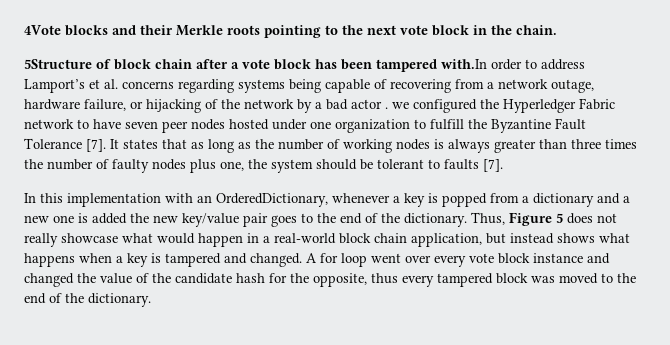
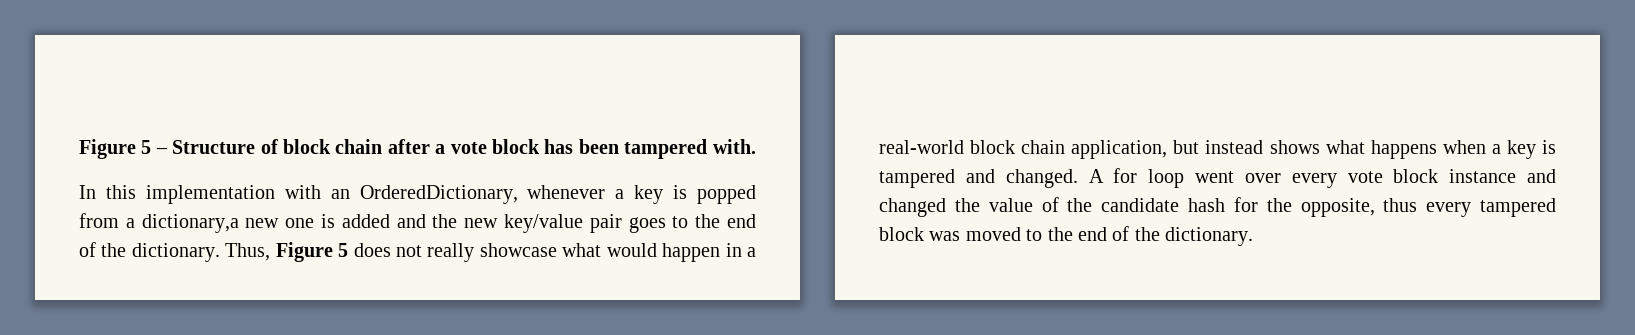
- 4Vote blocks and their Merkle roots pointing to the next vote block in the chain.
- 5Structure of block chain after a vote block has been tampered with.In order to address Lamport’s et al. concerns regarding systems being capable of recovering from a network outage, hardware failure, or hijacking of the network by a bad actor . we configured the Hyperledger Fabric network to have seven peer nodes hosted under one organization to fulfill the Byzantine Fault Tolerance [7]. It states that as long as the number of working nodes is always greater than three times the number of faulty nodes plus one, the system should be tolerant to faults [7].
+ Figure 5 – Structure of block chain after a vote block has been tampered with.
- In this implementation with an OrderedDictionary, whenever a key is popped from a dictionary and a new one is added the new key/value pair goes to the end of the dictionary.
+ In this implementation with an OrderedDictionary, whenever a key is popped from a dictionary,a new one is added and the new key/value pair goes to the end of the dictionary.

